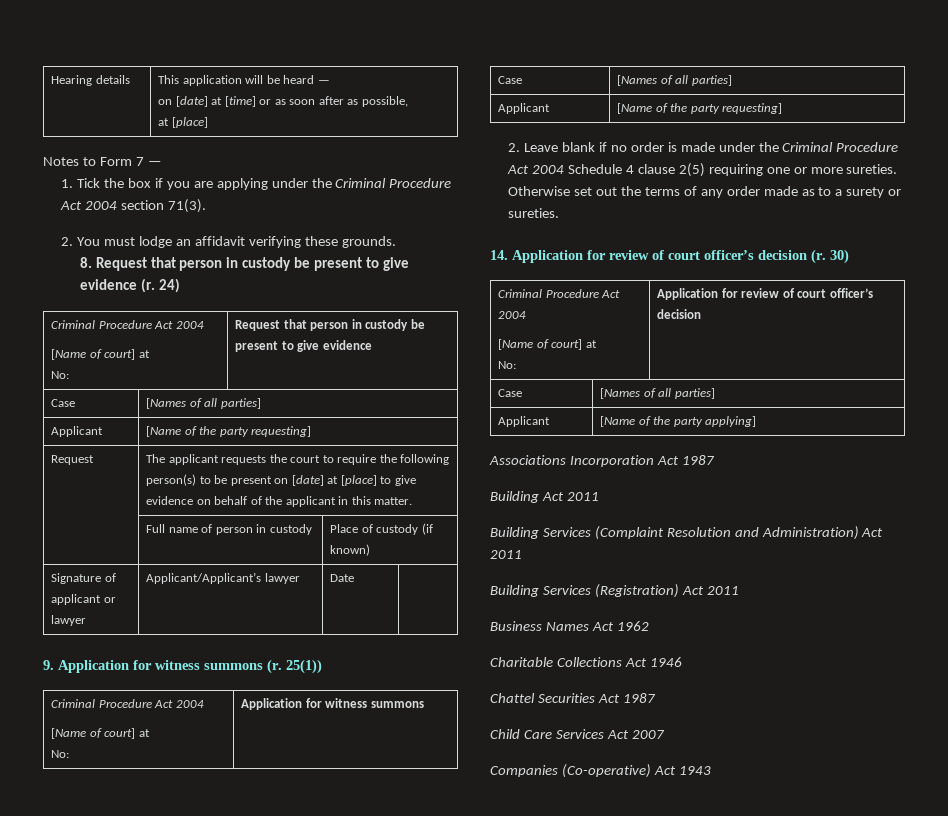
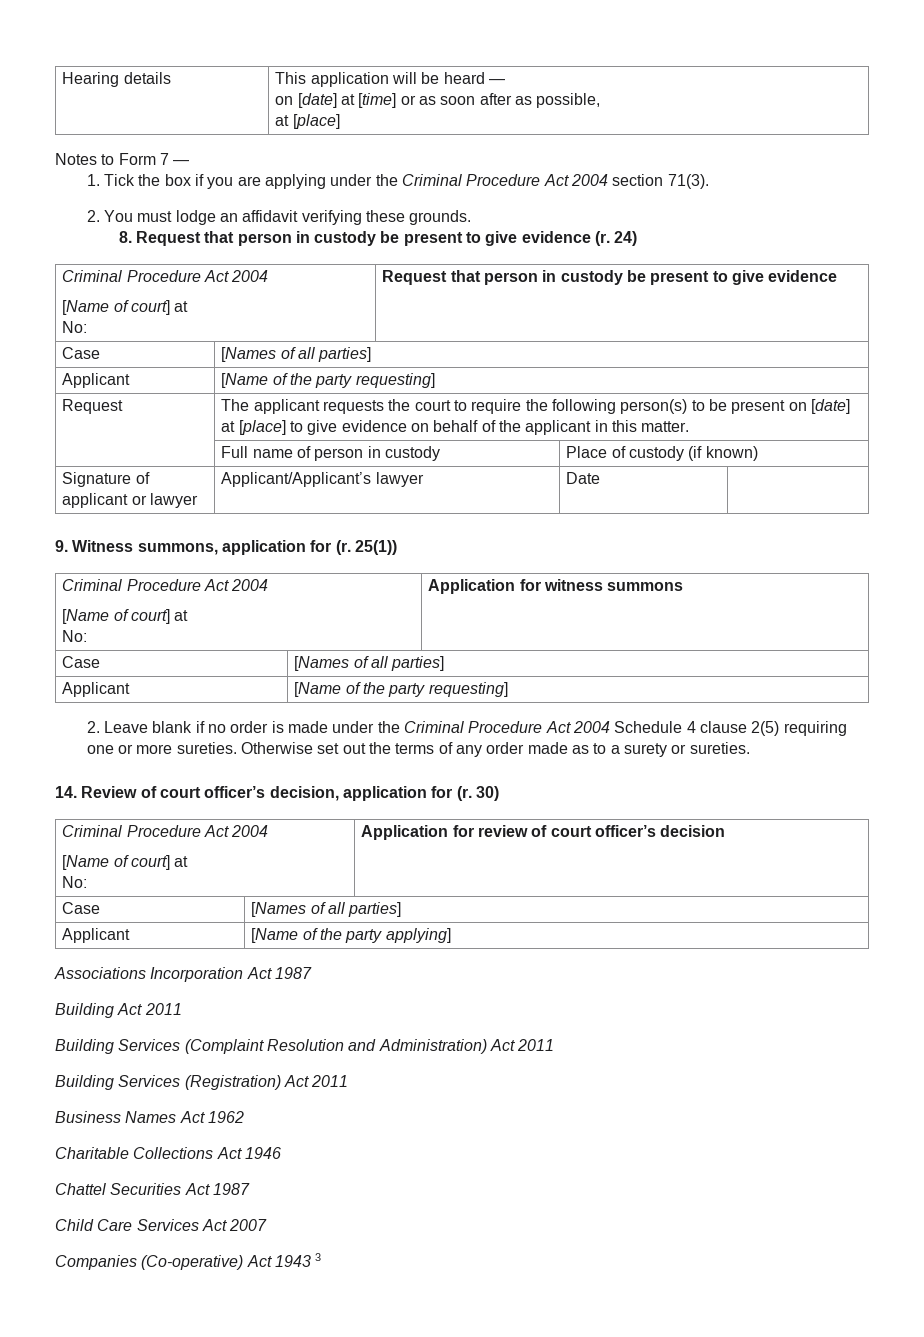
- 9. Application for witness summons (r.
+ 9. Witness summons, application for (r.
- 14. Application for review of court officer’s decision (r.
+ 14. Review of court officer’s decision, application for (r.
- Companies (Co-operative) Act 1943
+ Companies (Co-operative) Act 1943 3

